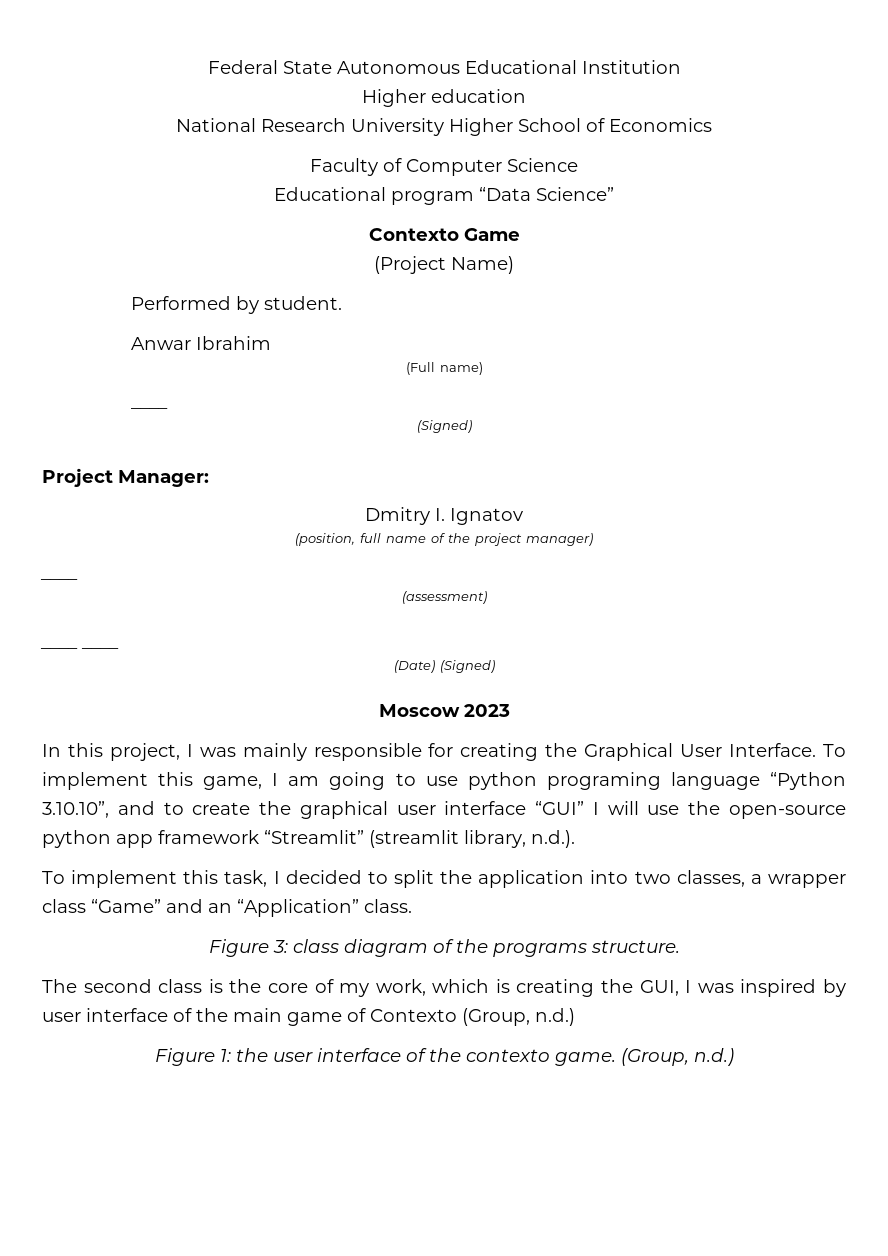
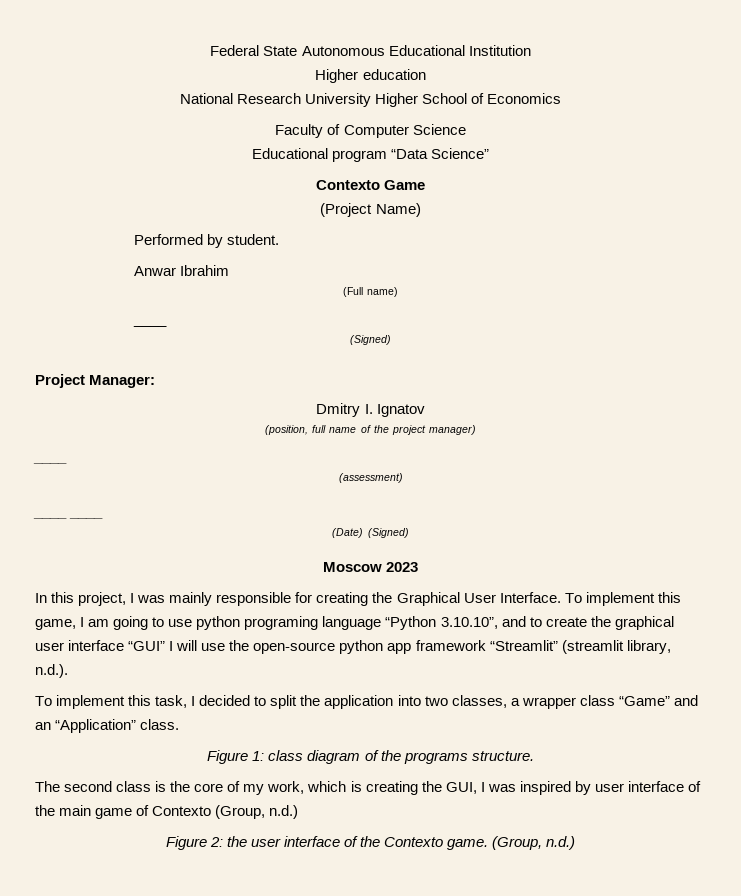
- Figure 3: class diagram of the programs structure.
+ Figure 1: class diagram of the programs structure.
- Figure 1: the user interface of the contexto game.
+ Figure 2: the user interface of the Contexto game.

